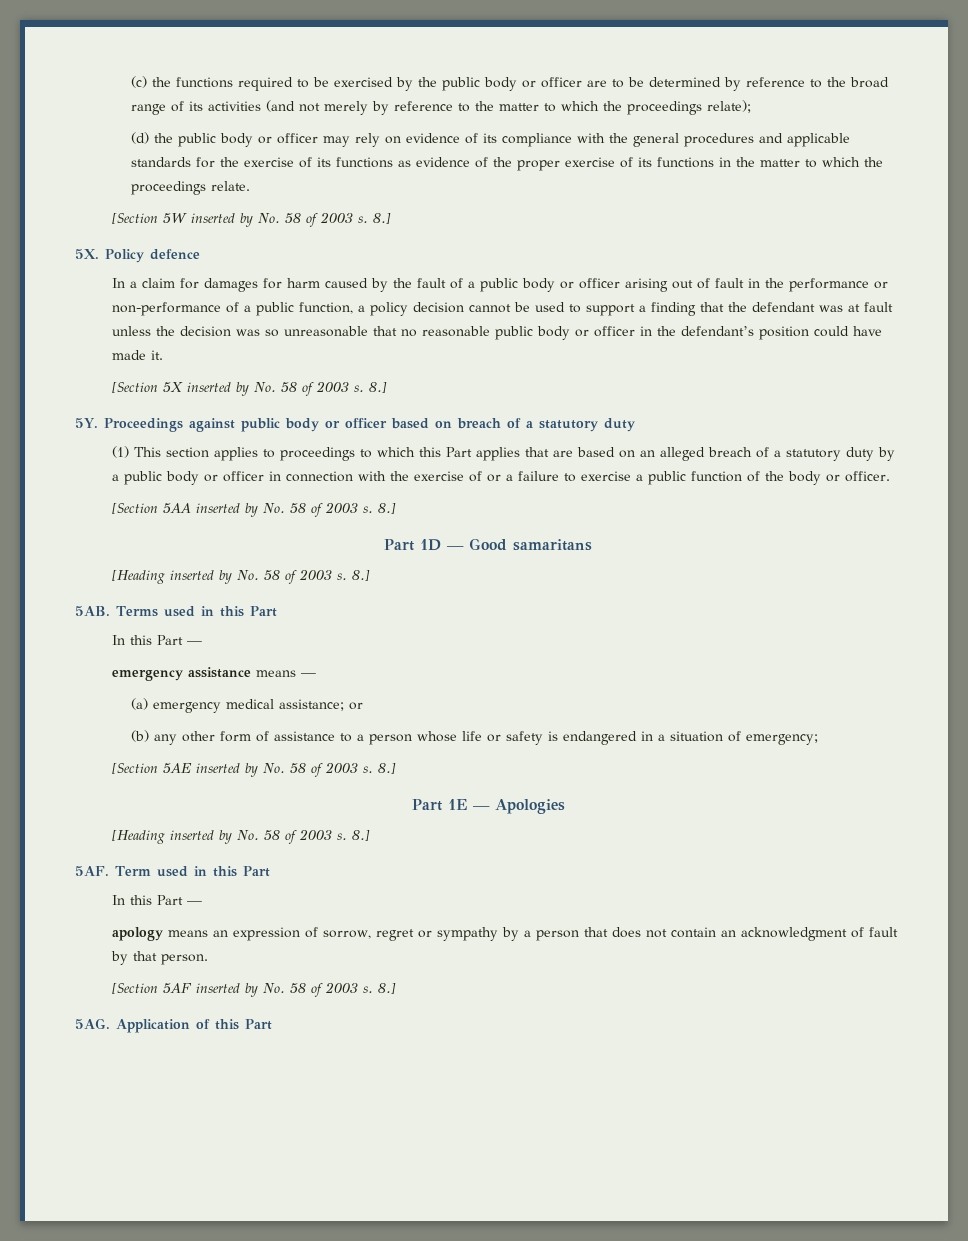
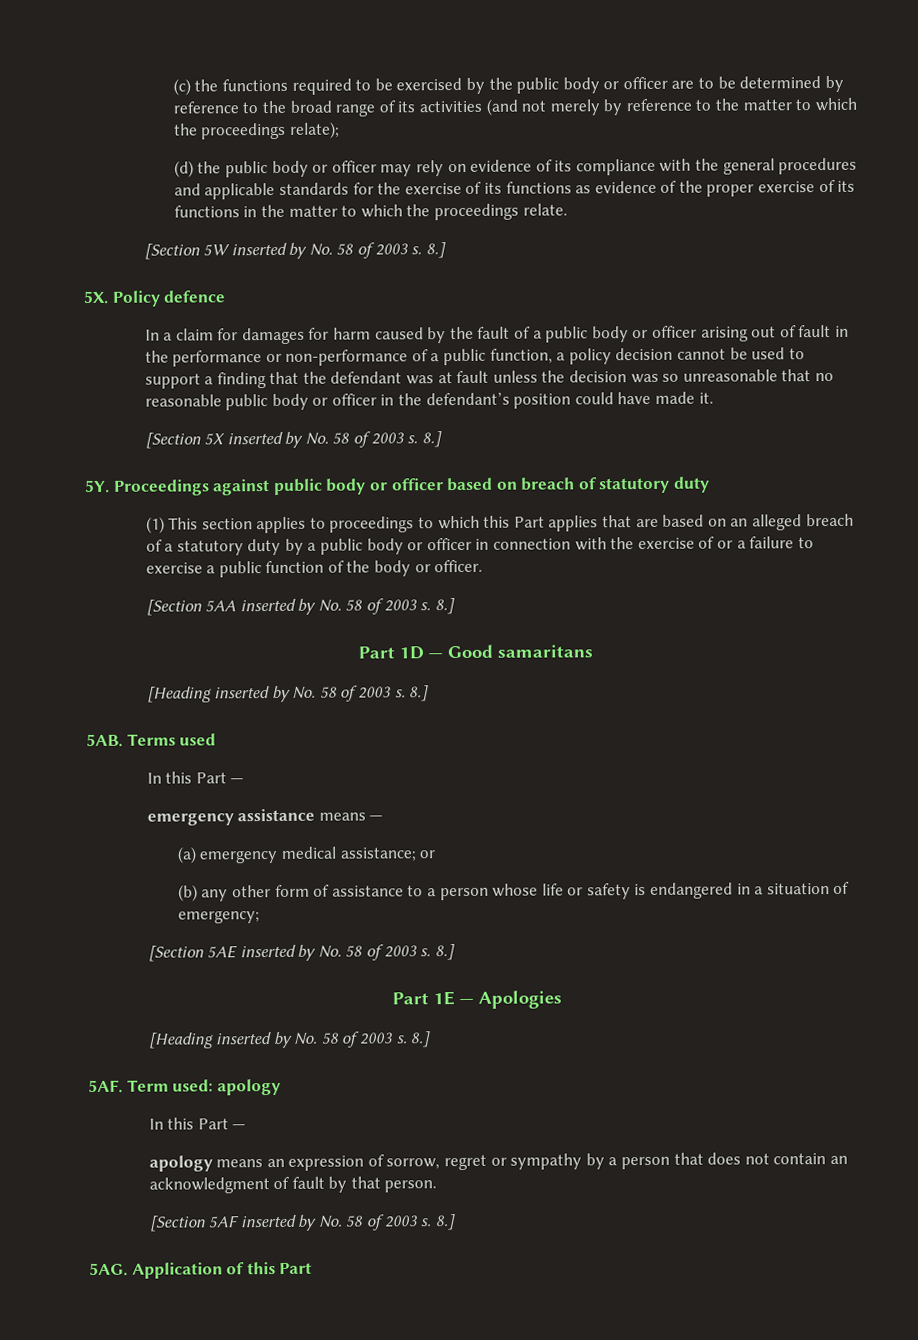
- Proceedings against public body or officer based on breach of a statutory duty
+ Proceedings against public body or officer based on breach of statutory duty
- Terms used in this Part
+ Terms used
- Term used in this Part
+ Term used: apology

